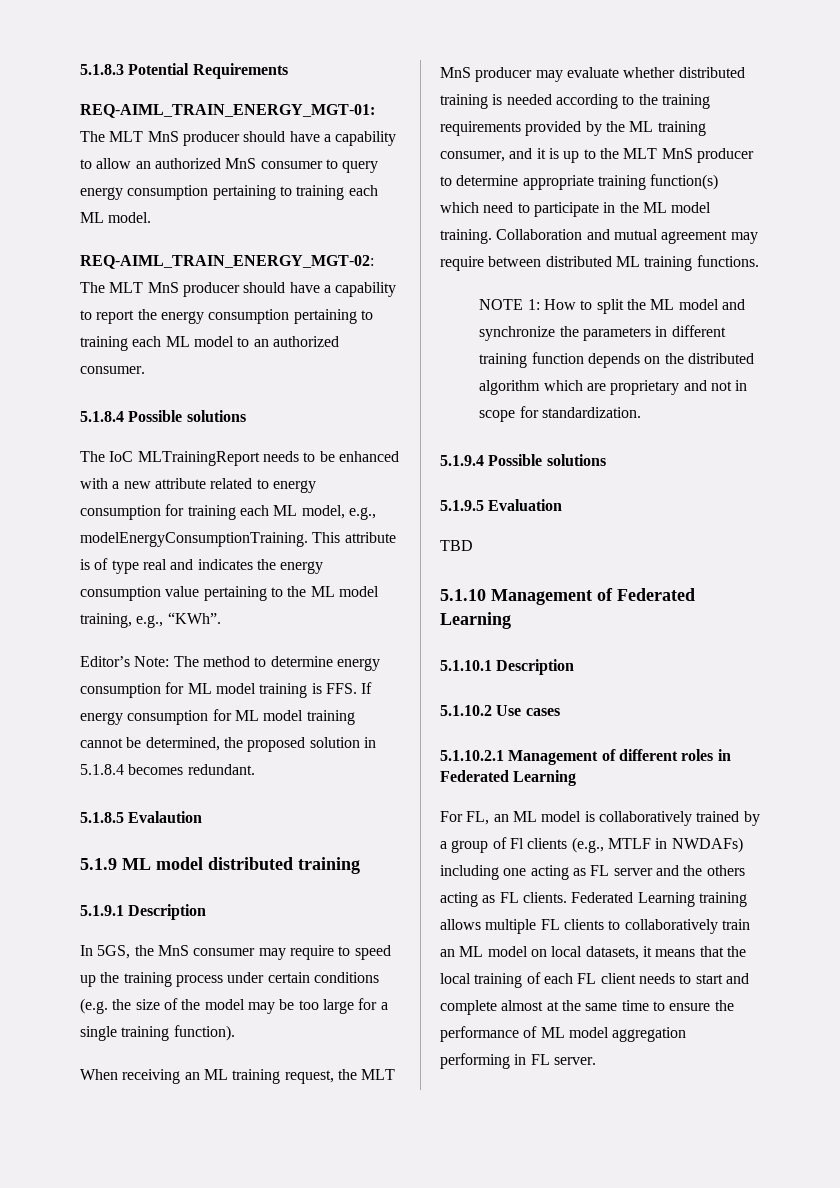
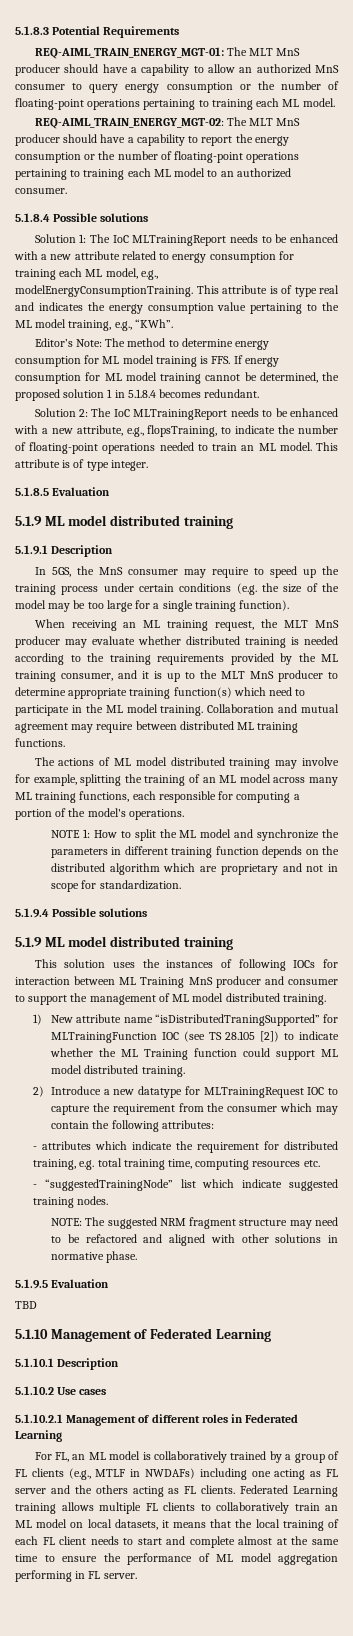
- REQ-AIML_TRAIN_ENERGY_MGT-01: The MLT MnS producer should have a capability to allow an authorized MnS consumer to query energy consumption pertaining to training each ML model.
+ REQ-AIML_TRAIN_ENERGY_MGT-01: The MLT MnS producer should have a capability to allow an authorized MnS consumer to query energy consumption or the number of floating-point operations pertaining to training each ML model.
- REQ-AIML_TRAIN_ENERGY_MGT-02: The MLT MnS producer should have a capability to report the energy consumption pertaining to training each ML model to an authorized consumer.
+ REQ-AIML_TRAIN_ENERGY_MGT-02: The MLT MnS producer should have a capability to report the energy consumption or the number of floating-point operations pertaining to training each ML model to an authorized consumer.
- The IoC MLTrainingReport needs to be enhanced with a new attribute related to energy consumption for training each ML model, e.g., modelEnergyConsumptionTraining.
+ Solution 1: The IoC MLTrainingReport needs to be enhanced with a new attribute related to energy consumption for training each ML model, e.g., modelEnergyConsumptionTraining.
- Editor’s Note: The method to determine energy consumption for ML model training is FFS. If energy consumption for ML model training cannot be determined, the proposed solution in 5.1.8.4 becomes redundant.
+ Editor’s Note: The method to determine energy consumption for ML model training is FFS. If energy consumption for ML model training cannot be determined, the proposed solution 1 in 5.1.8.4 becomes redundant.
+ Solution 2: The IoC MLTrainingReport needs to be enhanced with a new attribute, e.g., flopsTraining, to indicate the number of floating-point operations needed to train an ML model. This attribute is of type integer.
- 5.1.8.5 Evalaution
+ 5.1.8.5 Evaluation
+ The actions of ML model distributed training may involve for example, splitting the training of an ML model across many ML training functions, each responsible for computing a portion of the model's operations.
  5.1.9.4 Possible solutions
+ 5.1.9 ML model distributed training
+ This solution uses the instances of following IOCs for interaction between ML Training MnS producer and consumer to support the management of ML model distributed training.
+ 1) New attribute name “isDistributedTraningSupported” for MLTrainingFunction IOC (see TS 28.105 [2]) to indicate whether the ML Training function could support ML model distributed training.
+ 2) Introduce a new datatype for MLTrainingRequest IOC to capture the requirement from the consumer which may contain the following attributes:
+ - attributes which indicate the requirement for distributed training, e.g. total training time, computing resources etc.
+ - “suggestedTrainingNode” list which indicate suggested training nodes.
+ NOTE: The suggested NRM fragment structure may need to be refactored and aligned with other solutions in normative phase.
- For FL, an ML model is collaboratively trained by a group of Fl clients (e.g., MTLF in NWDAFs) including one acting as FL server and the others acting as FL clients.
+ For FL, an ML model is collaboratively trained by a group of FL clients (e.g., MTLF in NWDAFs) including one acting as FL server and the others acting as FL clients.

